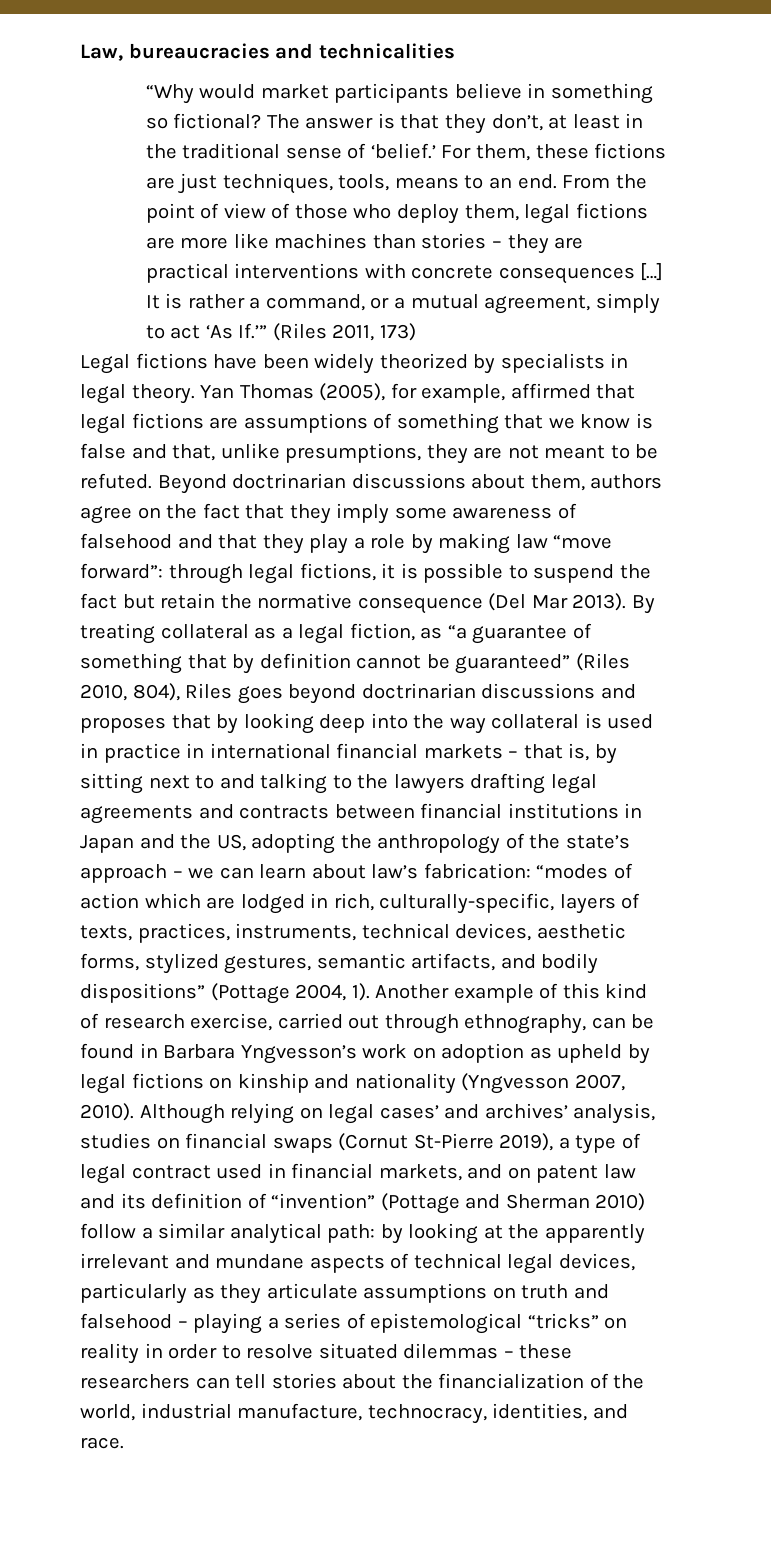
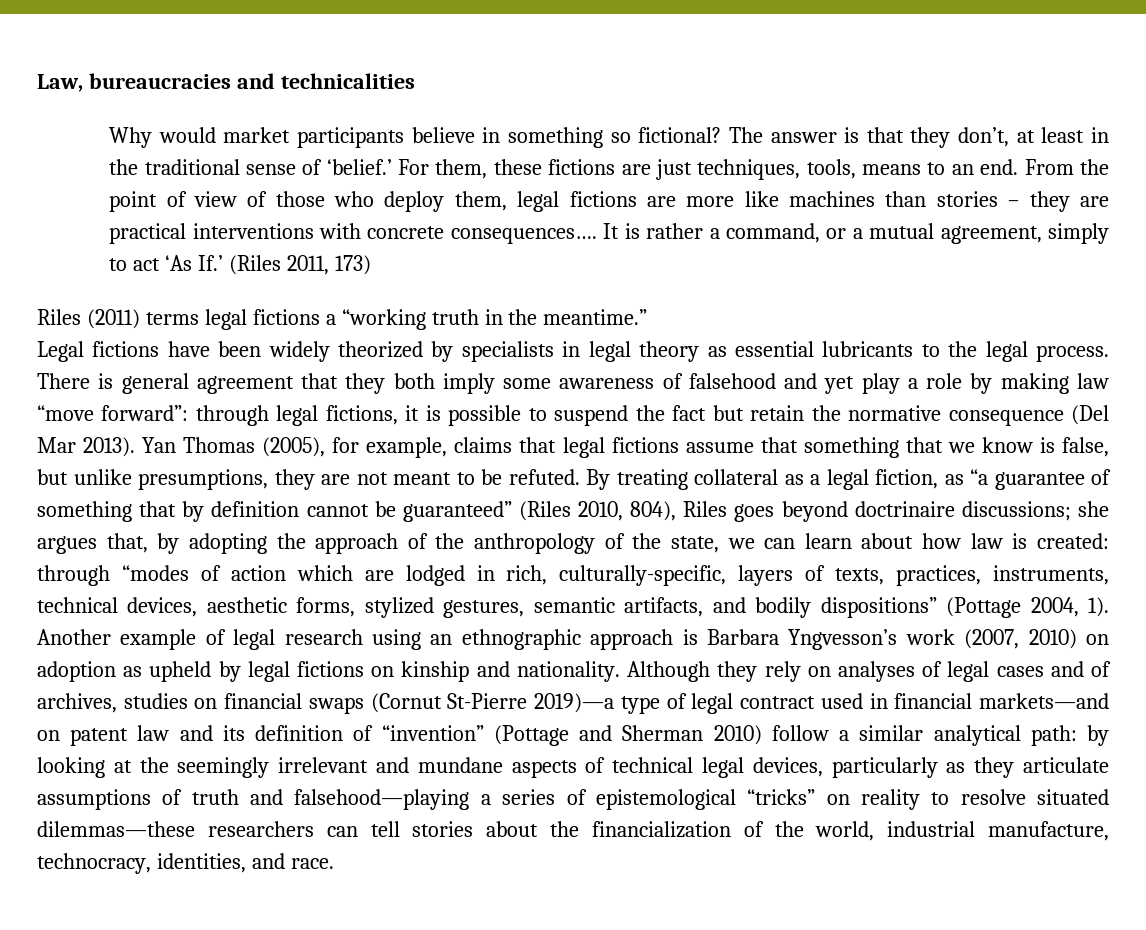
- “Why would market participants believe in something so fictional?
+ Why would market participants believe in something so fictional?
- From the point of view of those who deploy them, legal fictions are more like machines than stories – they are practical interventions with concrete consequences […]
+ From the point of view of those who deploy them, legal fictions are more like machines than stories – they are practical interventions with concrete consequences….
- It is rather a command, or a mutual agreement, simply to act ‘As If.’” (Riles 2011, 173)
+ It is rather a command, or a mutual agreement, simply to act ‘As If.’ (Riles 2011, 173)
+ Riles (2011) terms legal fictions a “working truth in the meantime.”
- Legal fictions have been widely theorized by specialists in legal theory. Yan Thomas (2005), for example, affirmed that legal fictions are assumptions of something that we know is false and that, unlike presumptions, they are not meant to be refuted. Beyond doctrinarian discussions about them, authors agree on the fact that they imply some awareness of falsehood and that they play a role by making law “move forward”: through legal fictions, it is possible to suspend the fact but retain the normative consequence (Del Mar 2013).
+ Legal fictions have been widely theorized by specialists in legal theory as essential lubricants to the legal process. There is general agreement that they both imply some awareness of falsehood and yet play a role by making law “move forward”: through legal fictions, it is possible to suspend the fact but retain the normative consequence (Del Mar 2013).
+ Yan Thomas (2005), for example, claims that legal fictions assume that something that we know is false, but unlike presumptions, they are not meant to be refuted.
- By treating collateral as a legal fiction, as “a guarantee of something that by definition cannot be guaranteed” (Riles 2010, 804), Riles goes beyond doctrinarian discussions and proposes that by looking deep into the way collateral is used in practice in international financial markets – that is, by sitting next to and talking to the lawyers drafting legal agreements and contracts between financial institutions in Japan and the US, adopting the anthropology of the state’s approach – we can learn about law’s fabrication: “modes of action which are lodged in rich, culturally-specific, layers of texts, practices, instruments, technical devices, aesthetic forms, stylized gestures, semantic artifacts, and bodily dispositions” (Pottage 2004, 1).
+ By treating collateral as a legal fiction, as “a guarantee of something that by definition cannot be guaranteed” (Riles 2010, 804), Riles goes beyond doctrinaire discussions; she argues that, by adopting the approach of the anthropology of the state, we can learn about how law is created: through “modes of action which are lodged in rich, culturally-specific, layers of texts, practices, instruments, technical devices, aesthetic forms, stylized gestures, semantic artifacts, and bodily dispositions” (Pottage 2004, 1).
- Another example of this kind of research exercise, carried out through ethnography, can be found in Barbara Yngvesson’s work on adoption as upheld by legal fictions on kinship and nationality (Yngvesson 2007, 2010). Although relying on legal cases’ and archives’ analysis, studies on financial swaps (Cornut St-Pierre 2019), a type of legal contract used in financial markets, and on patent law and its definition of “invention” (Pottage and Sherman 2010) follow a similar analytical path:
+ Another example of legal research using an ethnographic approach is Barbara Yngvesson’s work (2007, 2010) on adoption as upheld by legal fictions on kinship and nationality. Although they rely on analyses of legal cases and of archives, studies on financial swaps (Cornut St-Pierre 2019)—a type of legal contract used in financial markets—and on patent law and its definition of “invention” (Pottage and Sherman 2010) follow a similar analytical path:
- by looking at the apparently irrelevant and mundane aspects of technical legal devices, particularly as they articulate assumptions on truth and falsehood – playing a series of epistemological “tricks” on reality in order to resolve situated dilemmas – these researchers can tell stories about the financialization of the world, industrial manufacture, technocracy, identities, and race.
+ by looking at the seemingly irrelevant and mundane aspects of technical legal devices, particularly as they articulate assumptions of truth and falsehood—playing a series of epistemological “tricks” on reality to resolve situated dilemmas—these researchers can tell stories about the financialization of the world, industrial manufacture, technocracy, identities, and race.

